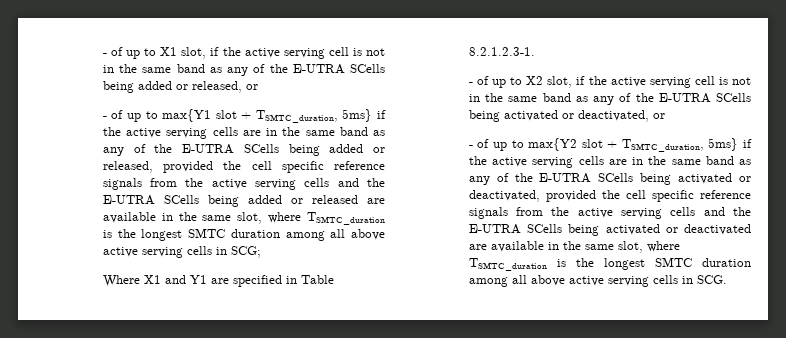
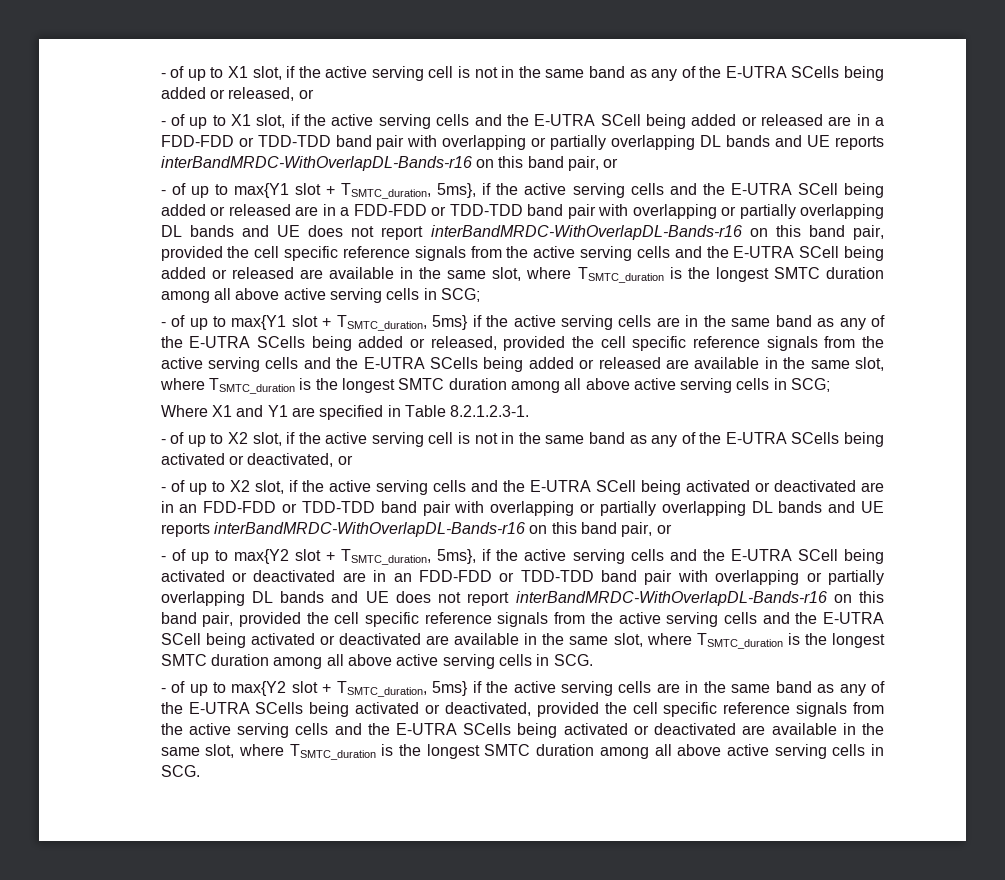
+ - of up to X1 slot, if the active serving cells and the E-UTRA SCell being added or released are in a FDD-FDD or TDD-TDD band pair with overlapping or partially overlapping DL bands and UE reports interBandMRDC-WithOverlapDL-Bands-r16 on this band pair, or
+ - of up to max{Y1 slot + TSMTC_duration, 5ms}, if the active serving cells and the E-UTRA SCell being added or released are in a FDD-FDD or TDD-TDD band pair with overlapping or partially overlapping DL bands and UE does not report interBandMRDC-WithOverlapDL-Bands-r16 on this band pair, provided the cell specific reference signals from the active serving cells and the E-UTRA SCell being added or released are available in the same slot, where TSMTC_duration is the longest SMTC duration among all above active serving cells in SCG;
+ - of up to X2 slot, if the active serving cells and the E-UTRA SCell being activated or deactivated are in an FDD-FDD or TDD-TDD band pair with overlapping or partially overlapping DL bands and UE reports interBandMRDC-WithOverlapDL-Bands-r16 on this band pair, or
+ - of up to max{Y2 slot + TSMTC_duration, 5ms}, if the active serving cells and the E-UTRA SCell being activated or deactivated are in an FDD-FDD or TDD-TDD band pair with overlapping or partially overlapping DL bands and UE does not report interBandMRDC-WithOverlapDL-Bands-r16 on this band pair, provided the cell specific reference signals from the active serving cells and the E-UTRA SCell being activated or deactivated are available in the same slot, where TSMTC_duration is the longest SMTC duration among all above active serving cells in SCG.

